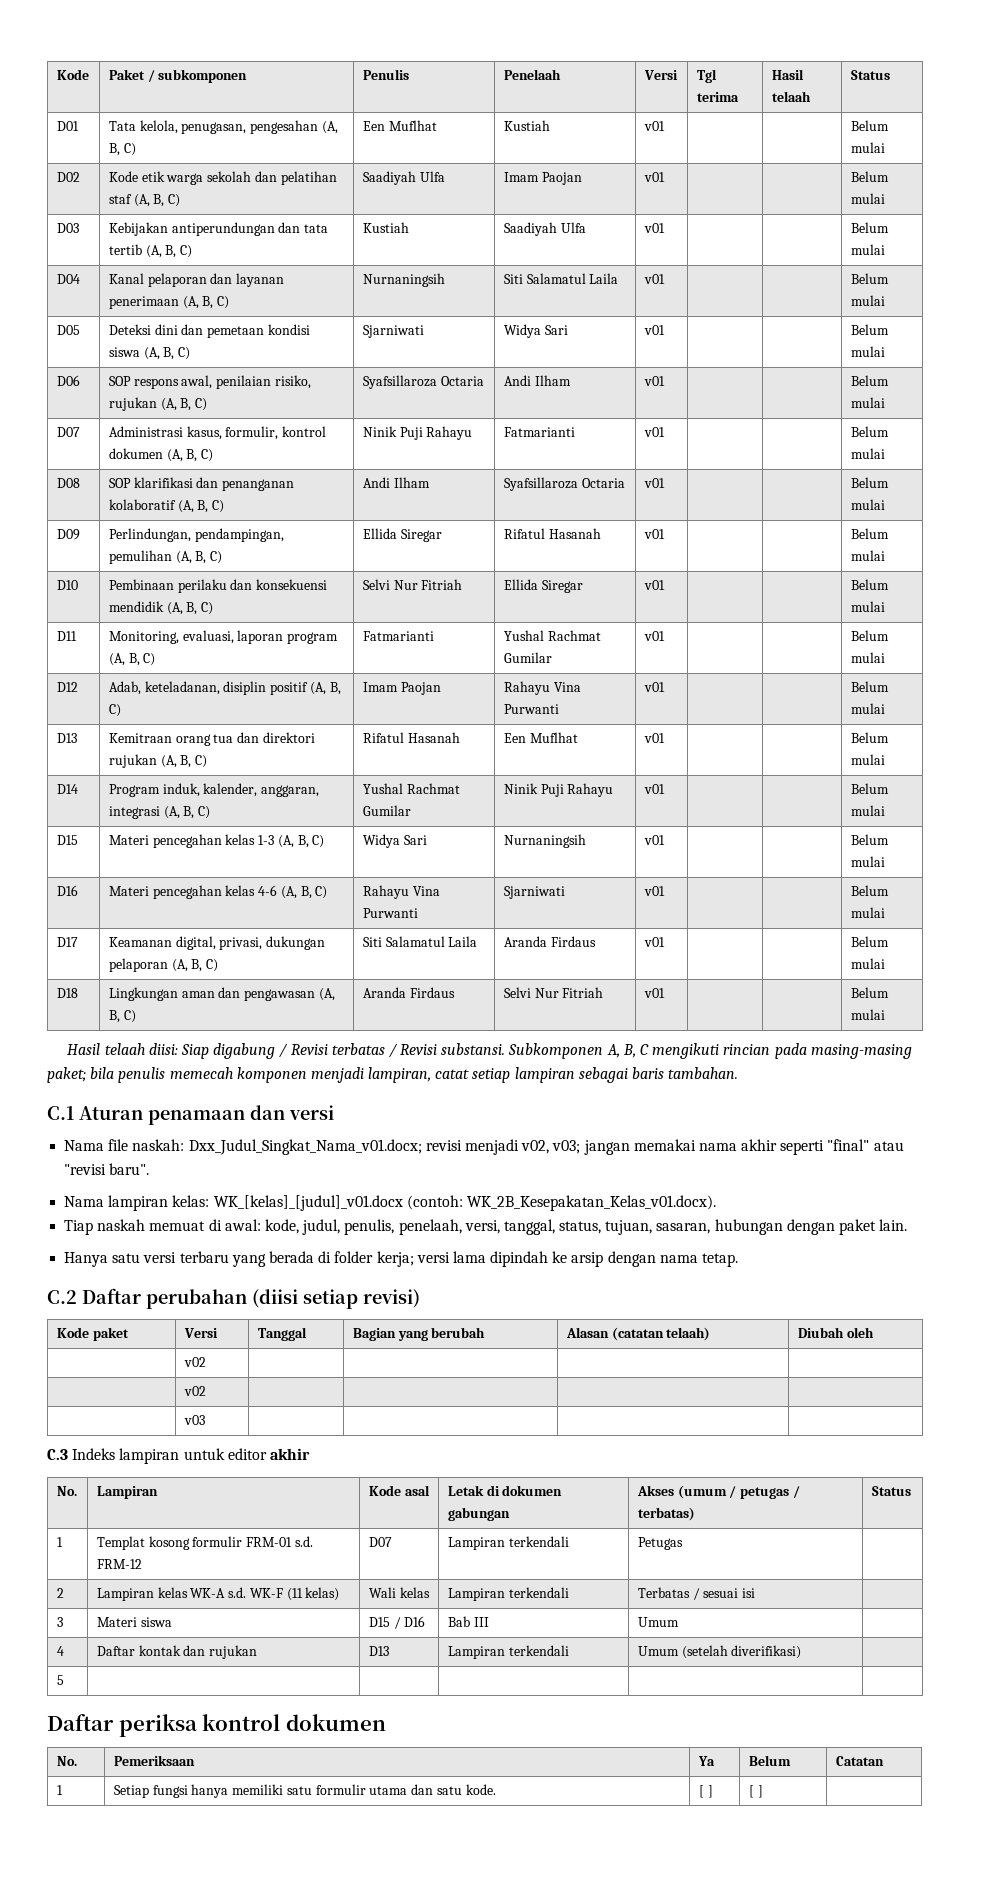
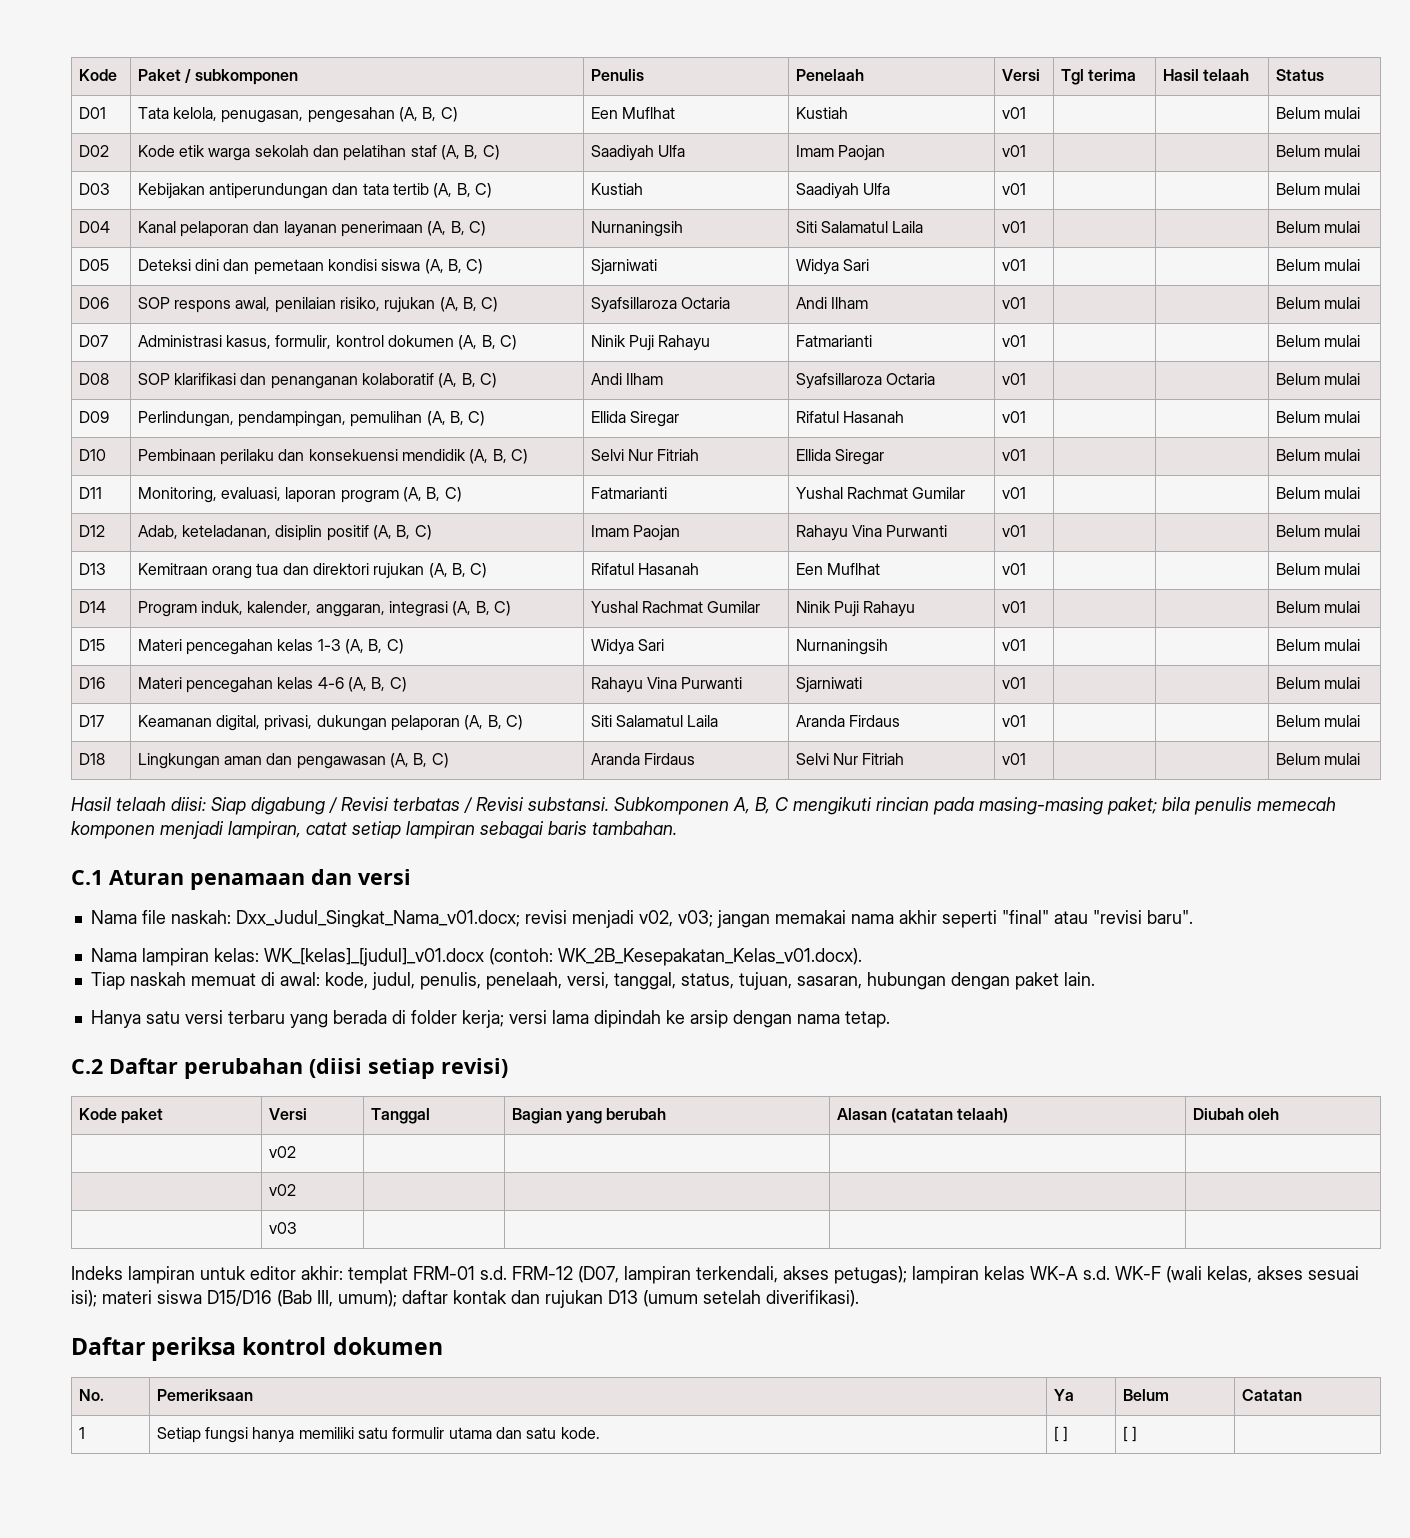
- C.3 Indeks lampiran untuk editor akhir
- No. | Lampiran | Kode asal | Letak di dokumen gabungan | Akses (umum / petugas / terbatas) | Status
- 1 | Templat kosong formulir FRM-01 s.d. FRM-12 | D07 | Lampiran terkendali | Petugas |
- 2 | Lampiran kelas WK-A s.d. WK-F (11 kelas) | Wali kelas | Lampiran terkendali | Terbatas / sesuai isi |
- 3 | Materi siswa | D15 / D16 | Bab III | Umum |
- 4 | Daftar kontak dan rujukan | D13 | Lampiran terkendali | Umum (setelah diverifikasi) |
- 5 | | | | |
+ Indeks lampiran untuk editor akhir: templat FRM-01 s.d. FRM-12 (D07, lampiran terkendali, akses petugas); lampiran kelas WK-A s.d. WK-F (wali kelas, akses sesuai isi); materi siswa D15/D16 (Bab III, umum); daftar kontak dan rujukan D13 (umum setelah diverifikasi).

